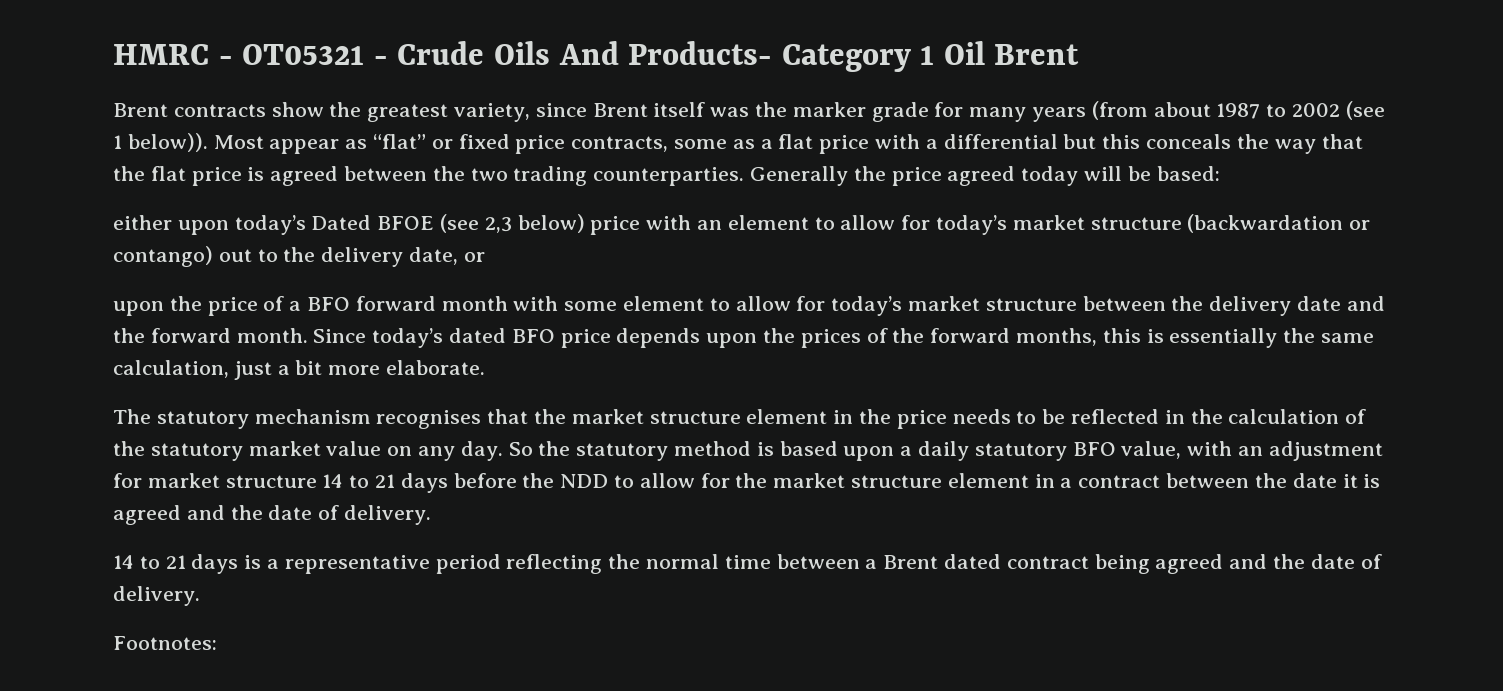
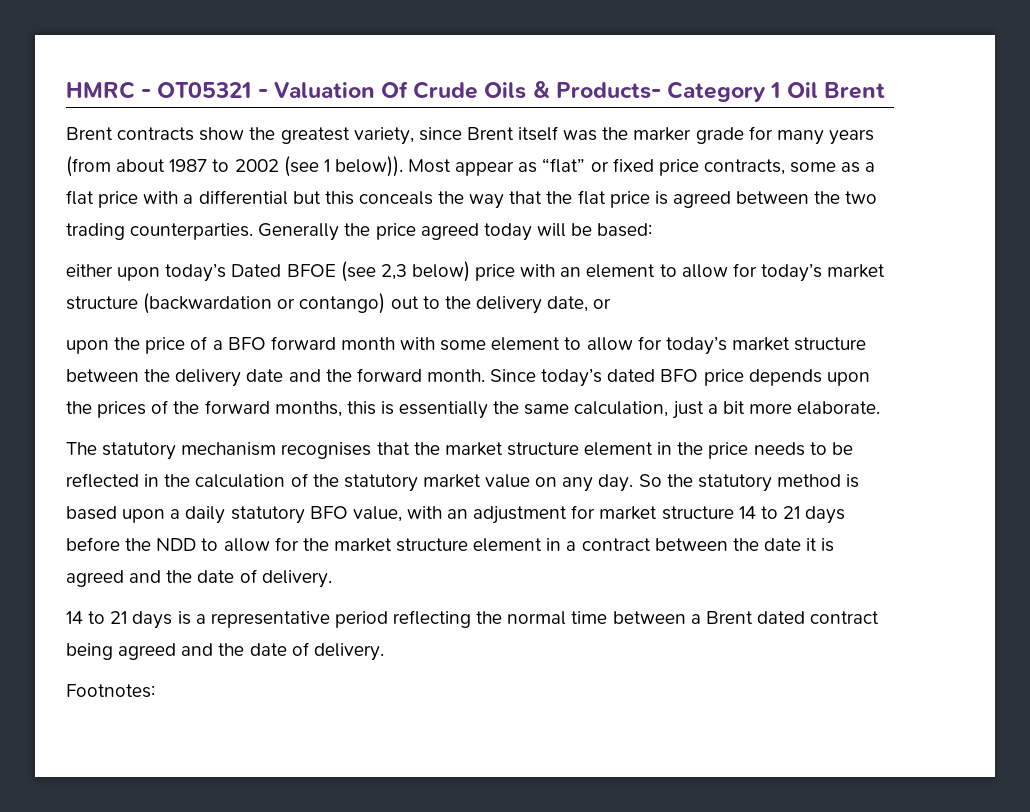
- HMRC - OT05321 - Crude Oils And Products- Category 1 Oil Brent
+ HMRC - OT05321 - Valuation Of Crude Oils & Products- Category 1 Oil Brent

